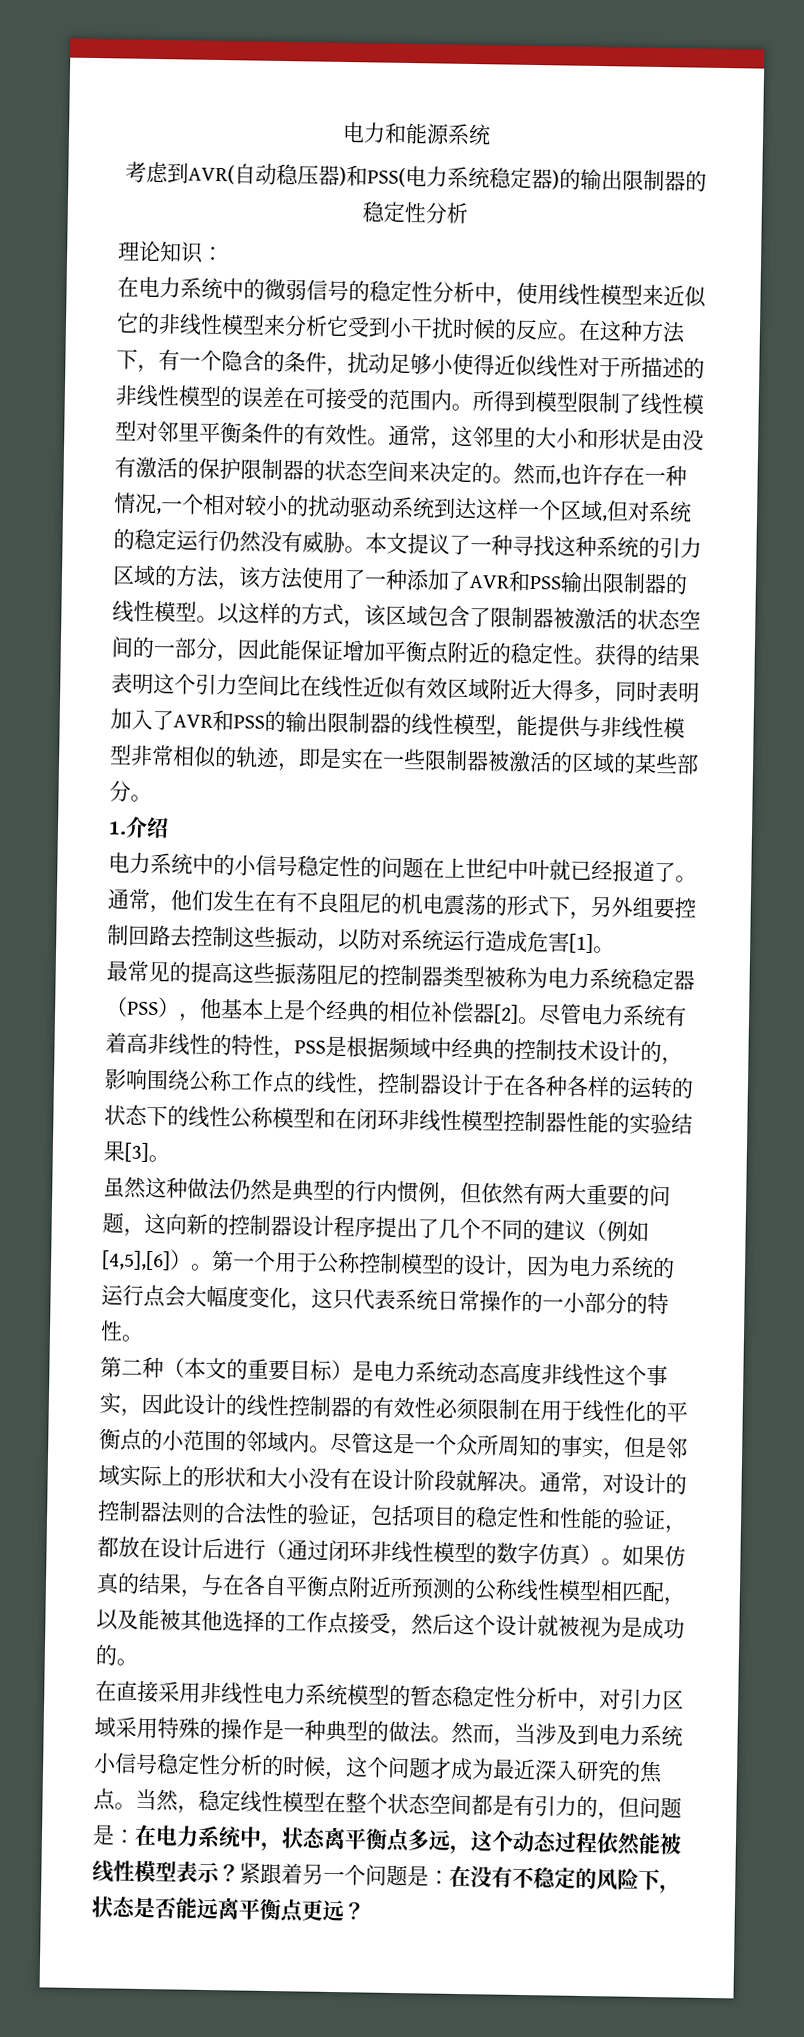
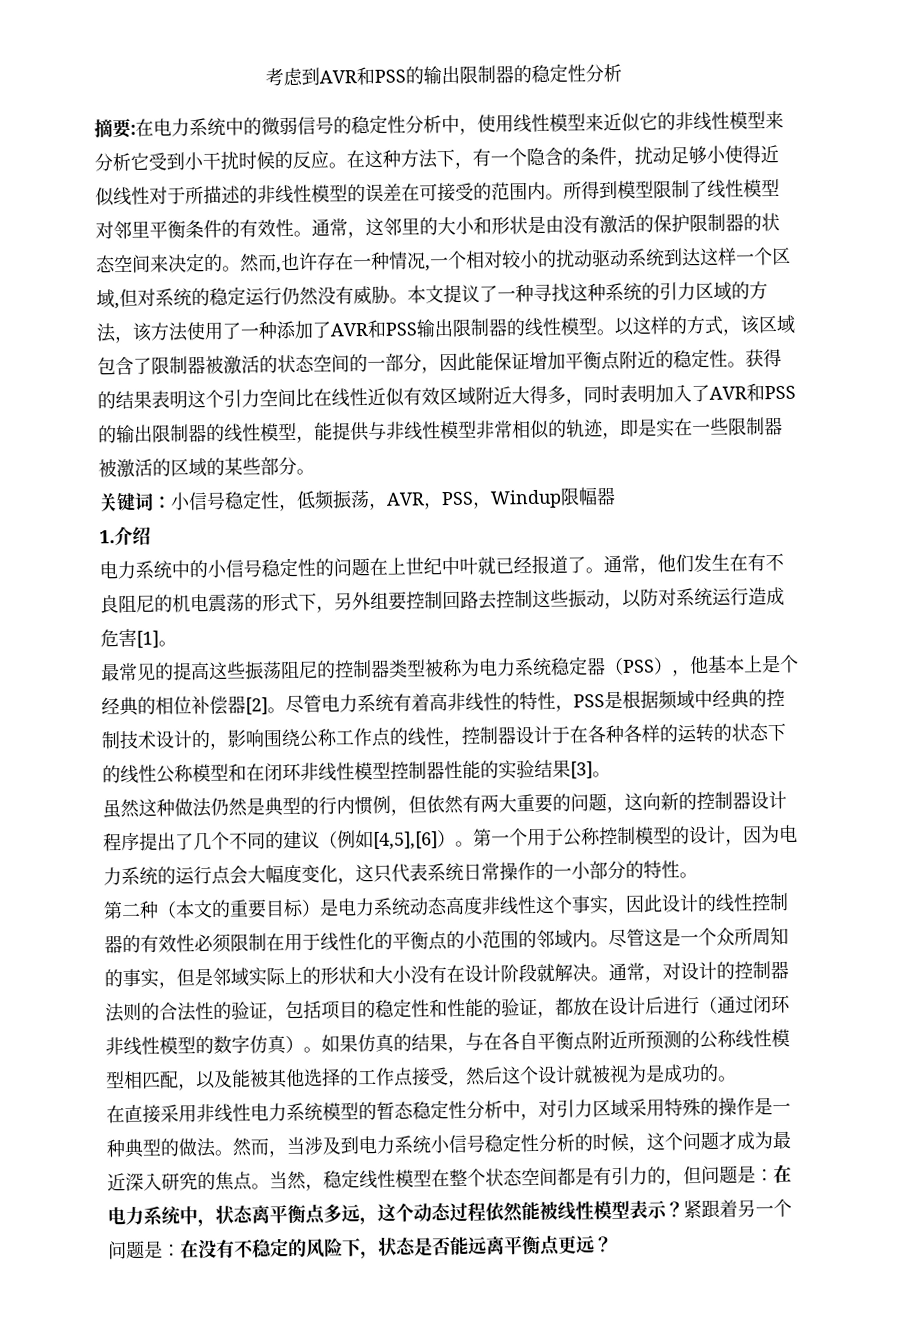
- 电力和能源系统
- 考虑到AVR(自动稳压器)和PSS(电力系统稳定器)的输出限制器的稳定性分析
+ 考虑到AVR和PSS的输出限制器的稳定性分析
- 理论知识：
- 在电力系统中的微弱信号的稳定性分析中，使用线性模型来近似它的非线性模型来分析它受到小干扰时候的反应。
+ 摘要:在电力系统中的微弱信号的稳定性分析中，使用线性模型来近似它的非线性模型来分析它受到小干扰时候的反应。
+ 关键词：小信号稳定性，低频振荡，AVR，PSS，Windup限幅器

